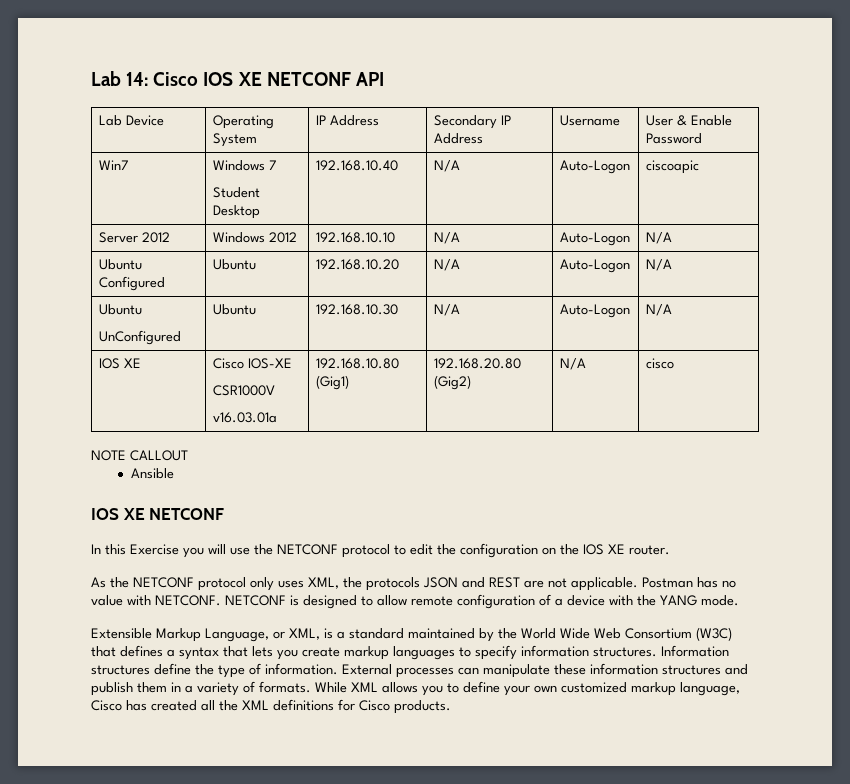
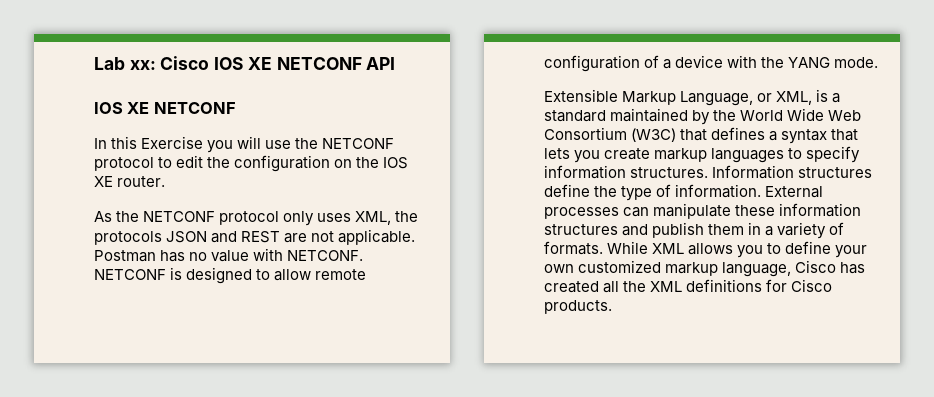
- Lab 14: Cisco IOS XE NETCONF API
+ Lab xx: Cisco IOS XE NETCONF API
- Lab Device | Operating System | IP Address | Secondary IP Address | Username | User & Enable Password
- Win7 | Windows 7
- Student Desktop | 192.168.10.40 | N/A | Auto-Logon | ciscoapic
- Server 2012 | Windows 2012 | 192.168.10.10 | N/A | Auto-Logon | N/A
- Ubuntu Configured | Ubuntu | 192.168.10.20 | N/A | Auto-Logon | N/A
- Ubuntu
- UnConfigured | Ubuntu | 192.168.10.30 | N/A | Auto-Logon | N/A
- IOS XE | Cisco IOS-XE
- CSR1000V
- v16.03.01a | 192.168.10.80 (Gig1) | 192.168.20.80 (Gig2) | N/A | cisco
- NOTE CALLOUT
- Ansible

